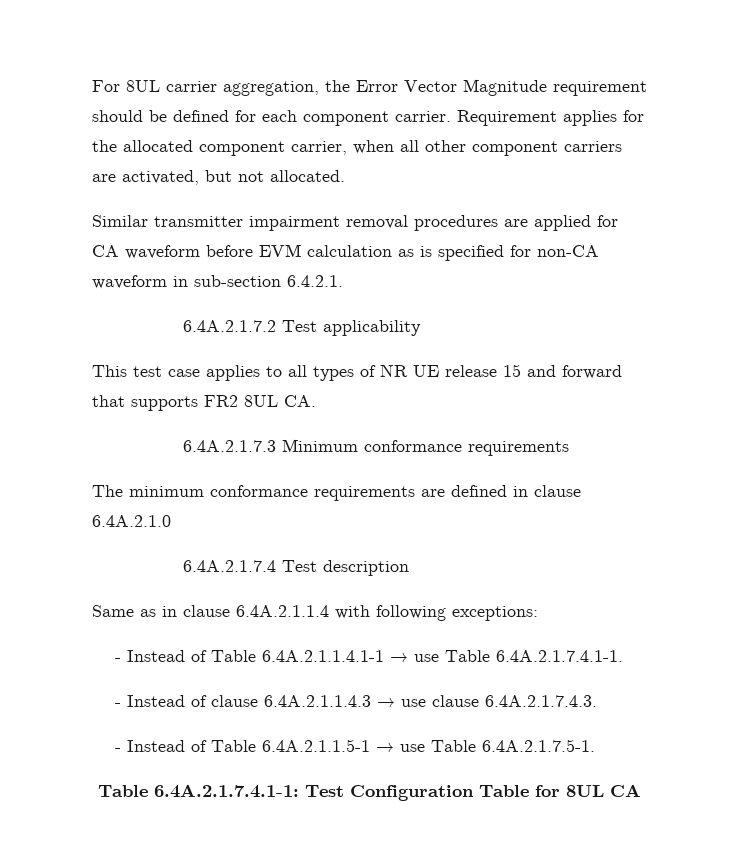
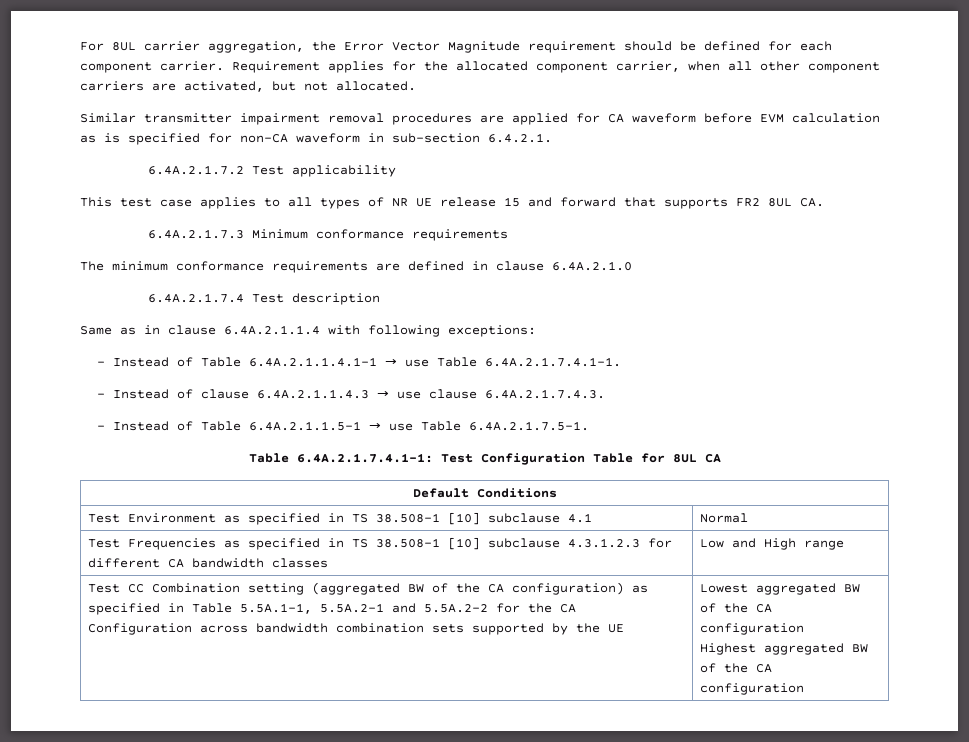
+ Default Conditions
+ Test Environment as specified in TS 38.508-1 [10] subclause 4.1 | Normal
+ Test Frequencies as specified in TS 38.508-1 [10] subclause 4.3.1.2.3 for different CA bandwidth classes | Low and High range
+ Test CC Combination setting (aggregated BW of the CA configuration) as specified in Table 5.5A.1-1, 5.5A.2-1 and 5.5A.2-2 for the CA Configuration across bandwidth combination sets supported by the UE | Lowest aggregated BW of the CA configuration
+ Highest aggregated BW of the CA configuration

